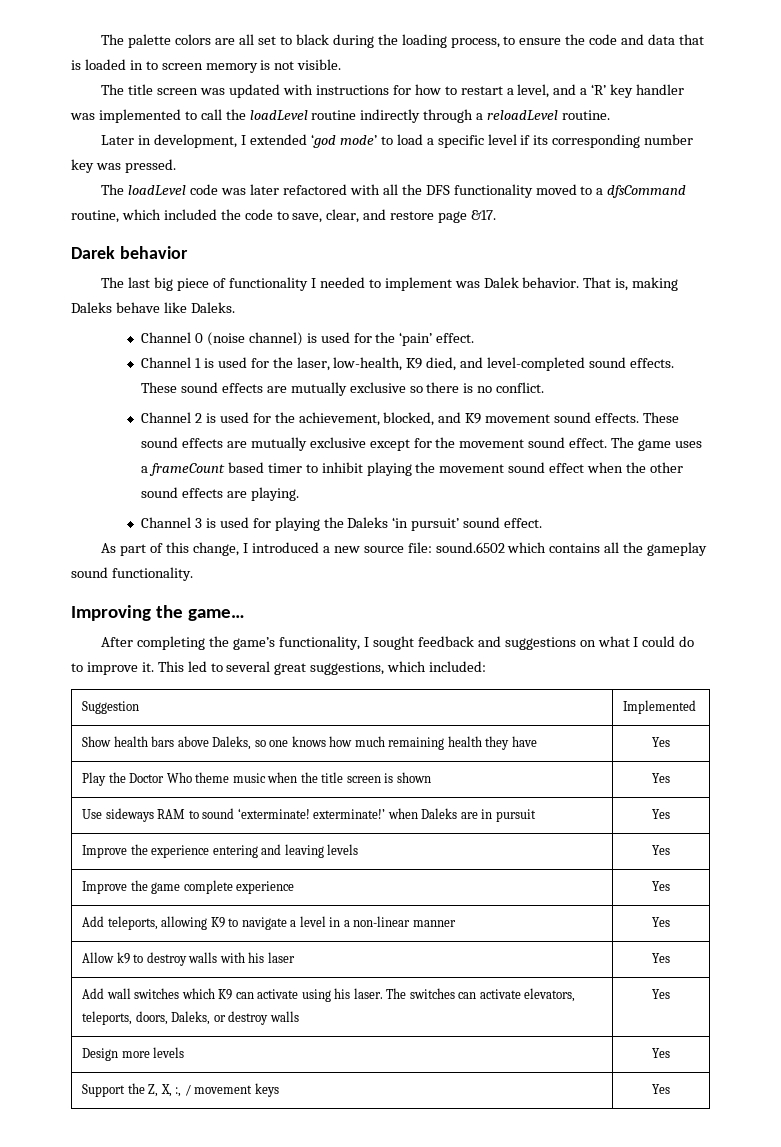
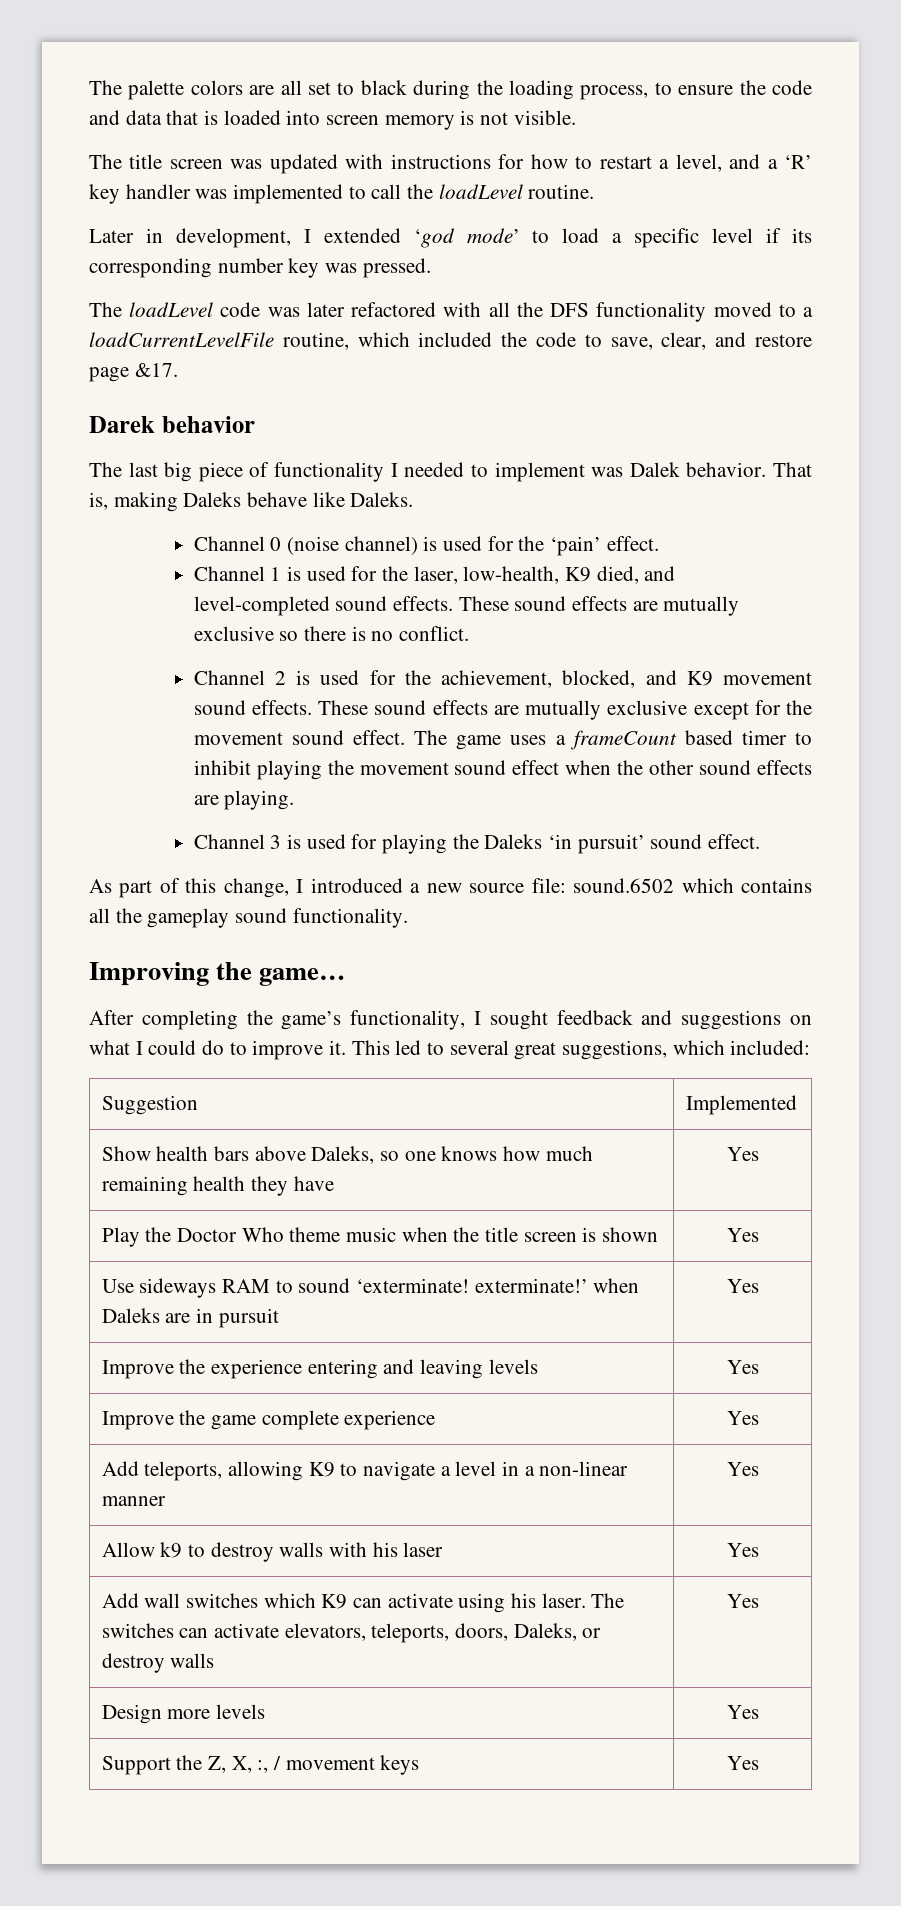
- The palette colors are all set to black during the loading process, to ensure the code and data that is loaded in to screen memory is not visible.
+ The palette colors are all set to black during the loading process, to ensure the code and data that is loaded into screen memory is not visible.
- The title screen was updated with instructions for how to restart a level, and a ‘R’ key handler was implemented to call the loadLevel routine indirectly through a reloadLevel routine.
+ The title screen was updated with instructions for how to restart a level, and a ‘R’ key handler was implemented to call the loadLevel routine.
- The loadLevel code was later refactored with all the DFS functionality moved to a dfsCommand routine, which included the code to save, clear, and restore page &17.
+ The loadLevel code was later refactored with all the DFS functionality moved to a loadCurrentLevelFile routine, which included the code to save, clear, and restore page &17.

